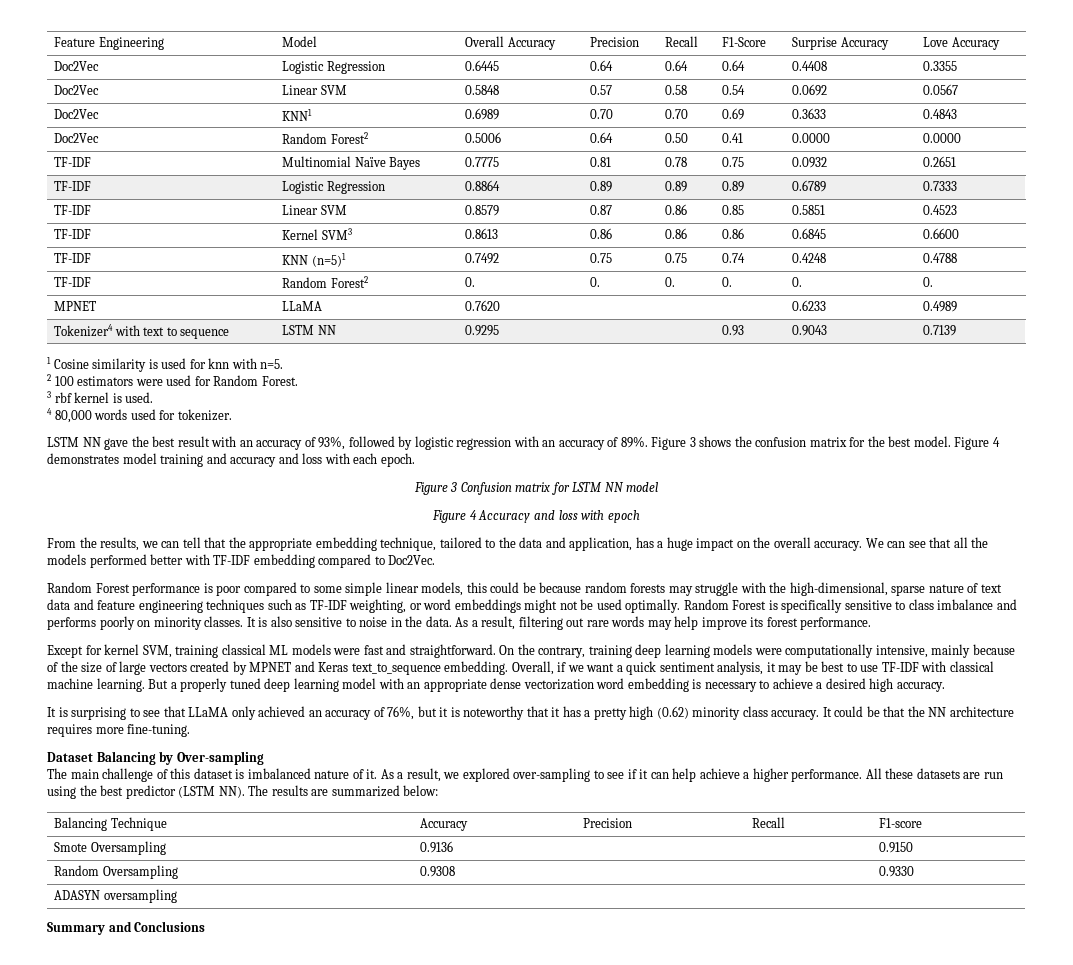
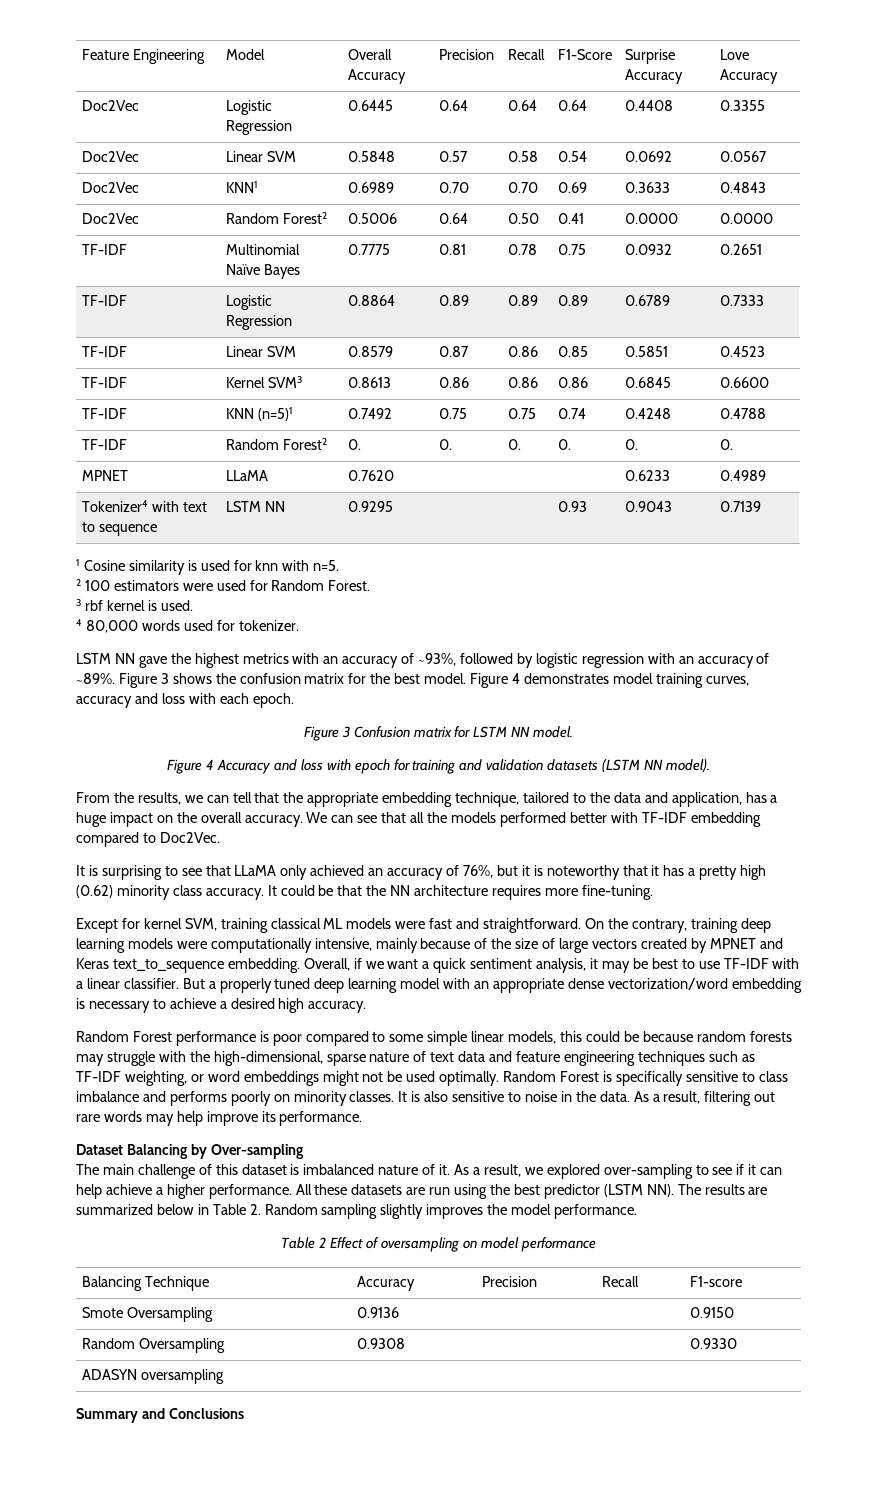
- LSTM NN gave the best result with an accuracy of 93%, followed by logistic regression with an accuracy of 89%.
+ LSTM NN gave the highest metrics with an accuracy of ~93%, followed by logistic regression with an accuracy of ~89%.
- Figure 4 demonstrates model training and accuracy and loss with each epoch.
+ Figure 4 demonstrates model training curves, accuracy and loss with each epoch.
- Figure 3 Confusion matrix for LSTM NN model
+ Figure 3 Confusion matrix for LSTM NN model.
- Figure 4 Accuracy and loss with epoch
+ Figure 4 Accuracy and loss with epoch for training and validation datasets (LSTM NN model).
+ It is surprising to see that LLaMA only achieved an accuracy of 76%, but it is noteworthy that it has a pretty high (0.62) minority class accuracy. It could be that the NN architecture requires more fine-tuning.
+ Except for kernel SVM, training classical ML models were fast and straightforward. On the contrary, training deep learning models were computationally intensive, mainly because of the size of large vectors created by MPNET and Keras text_to_sequence embedding. Overall, if we want a quick sentiment analysis, it may be best to use TF-IDF with a linear classifier. But a properly tuned deep learning model with an appropriate dense vectorization/word embedding is necessary to achieve a desired high accuracy.
- As a result, filtering out rare words may help improve its forest performance.
- Except for kernel SVM, training classical ML models were fast and straightforward. On the contrary, training deep learning models were computationally intensive, mainly because of the size of large vectors created by MPNET and Keras text_to_sequence embedding. Overall, if we want a quick sentiment analysis, it may be best to use TF-IDF with classical machine learning. But a properly tuned deep learning model with an appropriate dense vectorization word embedding is necessary to achieve a desired high accuracy.
- It is surprising to see that LLaMA only achieved an accuracy of 76%, but it is noteworthy that it has a pretty high (0.62) minority class accuracy. It could be that the NN architecture requires more fine-tuning.
+ As a result, filtering out rare words may help improve its performance.
- All these datasets are run using the best predictor (LSTM NN). The results are summarized below:
+ All these datasets are run using the best predictor (LSTM NN). The results are summarized below in Table 2. Random sampling slightly improves the model performance.
+ Table 2 Effect of oversampling on model performance

